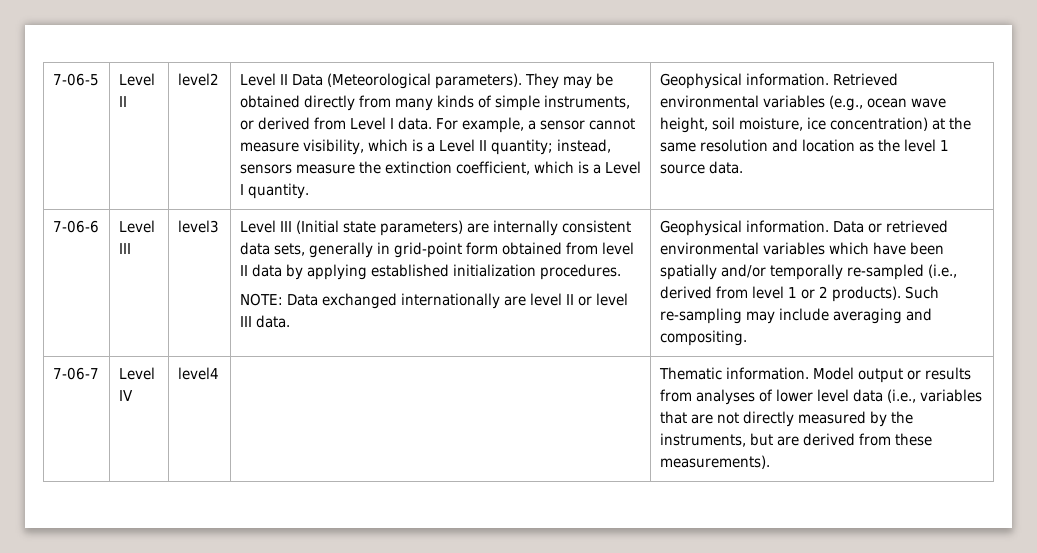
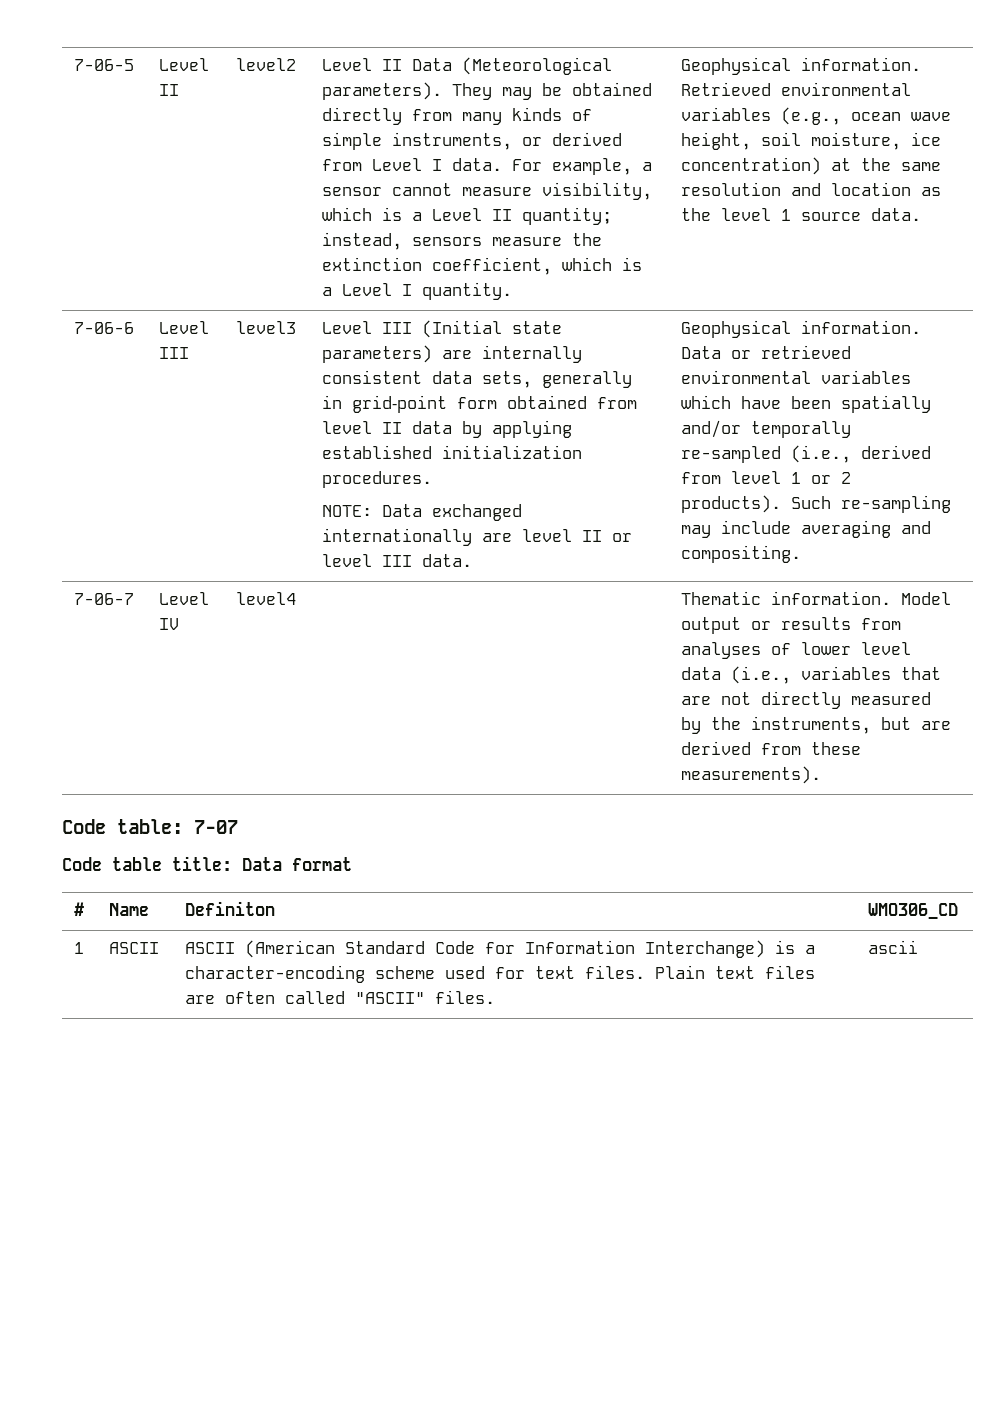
+ Code table: 7-07
+ Code table title: Data format
+ # | Name | Definiton | WMO306_CD
+ 1 | ASCII | ASCII (American Standard Code for Information Interchange) is a character-encoding scheme used for text files. Plain text files are often called "ASCII" files. | ascii

